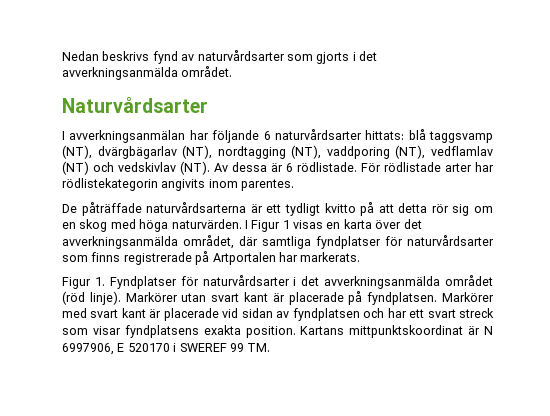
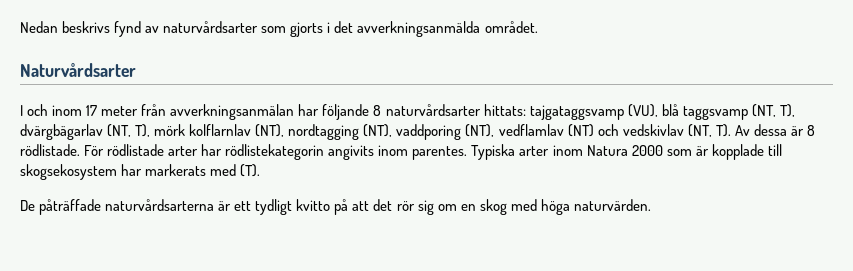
- I avverkningsanmälan har följande 6 naturvårdsarter hittats: blå taggsvamp (NT), dvärgbägarlav (NT), nordtagging (NT), vaddporing (NT), vedflamlav (NT) och vedskivlav (NT). Av dessa är 6 rödlistade.
+ I och inom 17 meter från avverkningsanmälan har följande 8 naturvårdsarter hittats: tajgataggsvamp (VU), blå taggsvamp (NT, T), dvärgbägarlav (NT, T), mörk kolflarnlav (NT), nordtagging (NT), vaddporing (NT), vedflamlav (NT) och vedskivlav (NT, T). Av dessa är 8 rödlistade.
+ Typiska arter inom Natura 2000 som är kopplade till skogsekosystem har markerats med (T).
- De påträffade naturvårdsarterna är ett tydligt kvitto på att detta rör sig om en skog med höga naturvärden. I Figur 1 visas en karta över det avverkningsanmälda området, där samtliga fyndplatser för naturvårdsarter som finns registrerade på Artportalen har markerats.
- Figur 1. Fyndplatser för naturvårdsarter i det avverkningsanmälda området (röd linje). Markörer utan svart kant är placerade på fyndplatsen. Markörer med svart kant är placerade vid sidan av fyndplatsen och har ett svart streck som visar fyndplatsens exakta position. Kartans mittpunktskoordinat är N 6997906, E 520170 i SWEREF 99 TM.
+ De påträffade naturvårdsarterna är ett tydligt kvitto på att det rör sig om en skog med höga naturvärden.

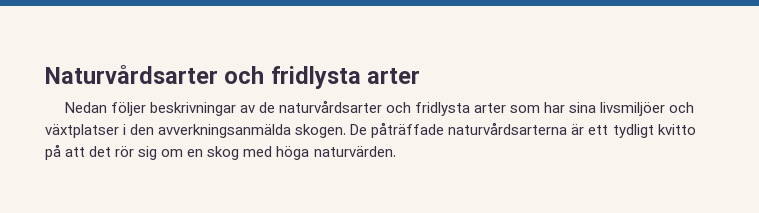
- Nedan beskrivs fynd av naturvårdsarter som gjorts i det avverkningsanmälda området.
- Naturvårdsarter
- I och inom 17 meter från avverkningsanmälan har följande 8 naturvårdsarter hittats: tajgataggsvamp (VU), blå taggsvamp (NT, T), dvärgbägarlav (NT, T), mörk kolflarnlav (NT), nordtagging (NT), vaddporing (NT), vedflamlav (NT) och vedskivlav (NT, T). Av dessa är 8 rödlistade. För rödlistade arter har rödlistekategorin angivits inom parentes. Typiska arter inom Natura 2000 som är kopplade till skogsekosystem har markerats med (T).
- De påträffade naturvårdsarterna är ett tydligt kvitto på att det rör sig om en skog med höga naturvärden.
+ Naturvårdsarter och fridlysta arter
+ Nedan följer beskrivningar av de naturvårdsarter och fridlysta arter som har sina livsmiljöer och växtplatser i den avverkningsanmälda skogen. De påträffade naturvårdsarterna är ett tydligt kvitto på att det rör sig om en skog med höga naturvärden.

